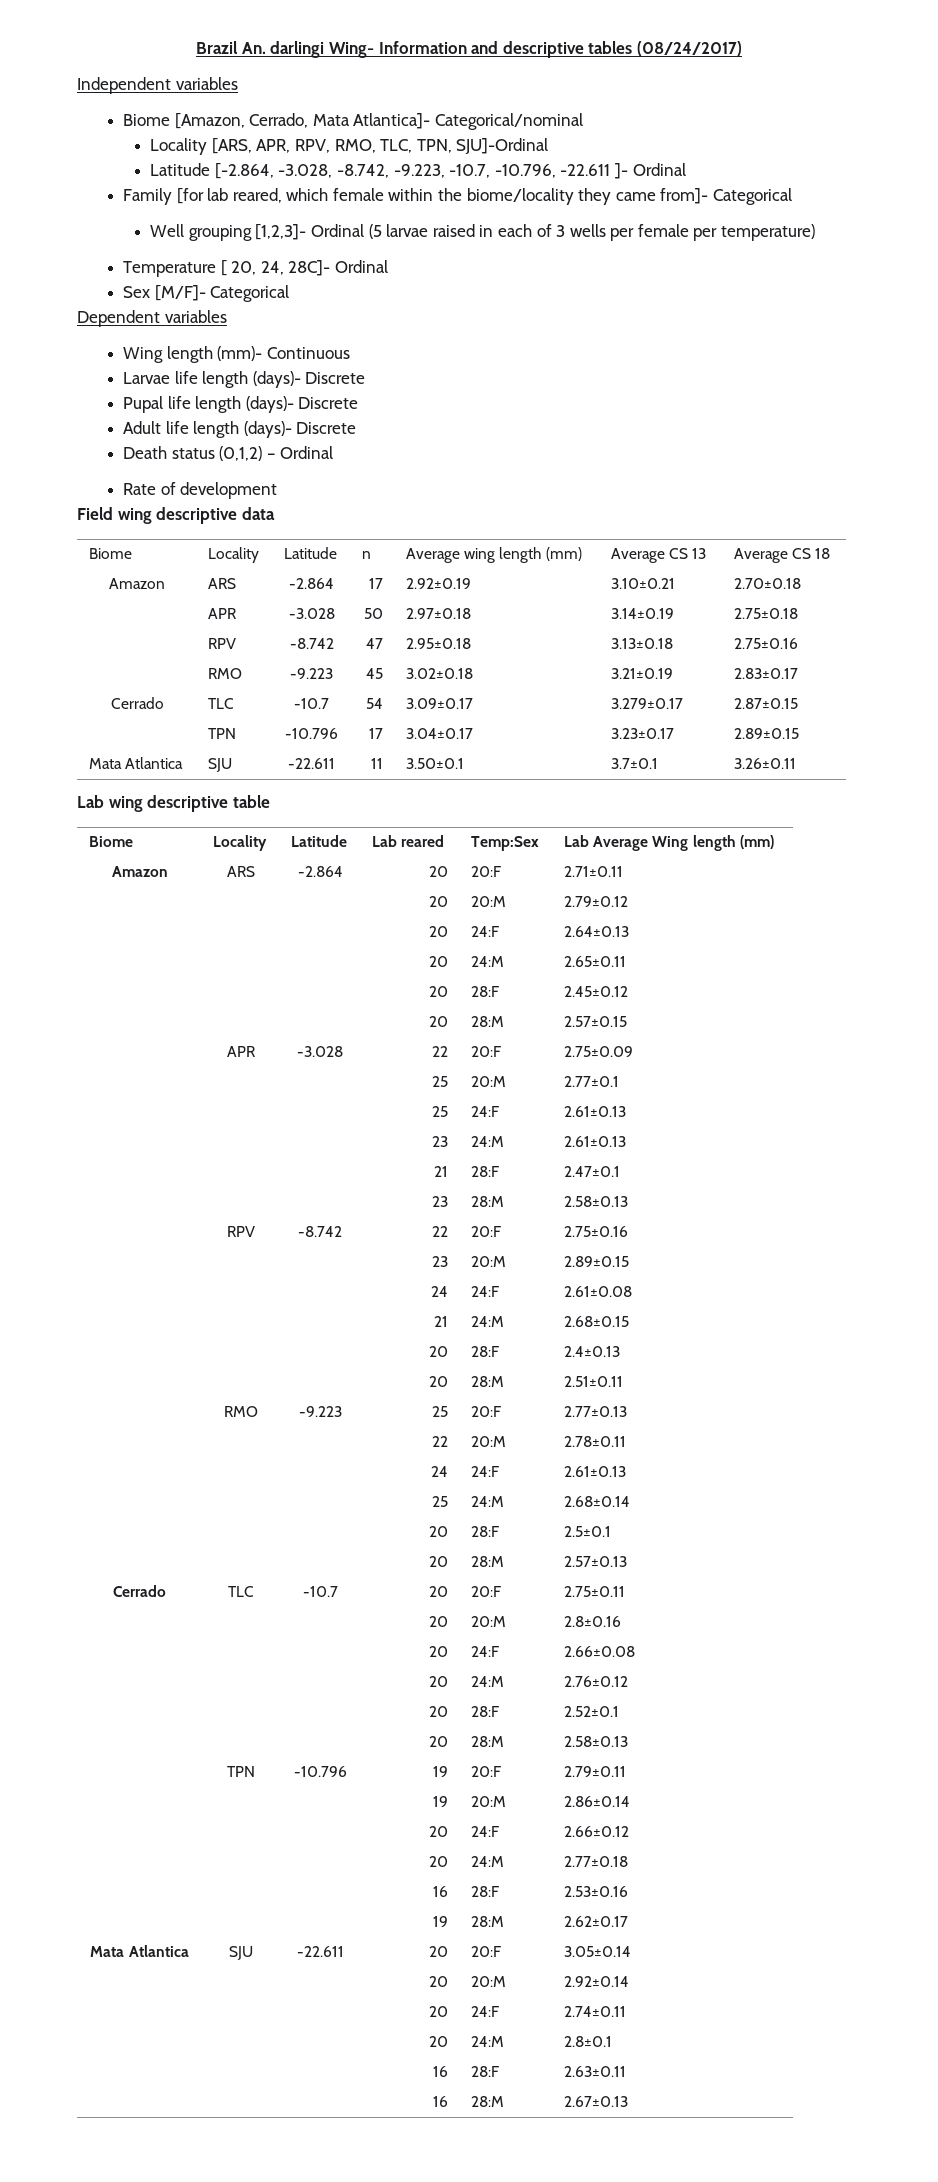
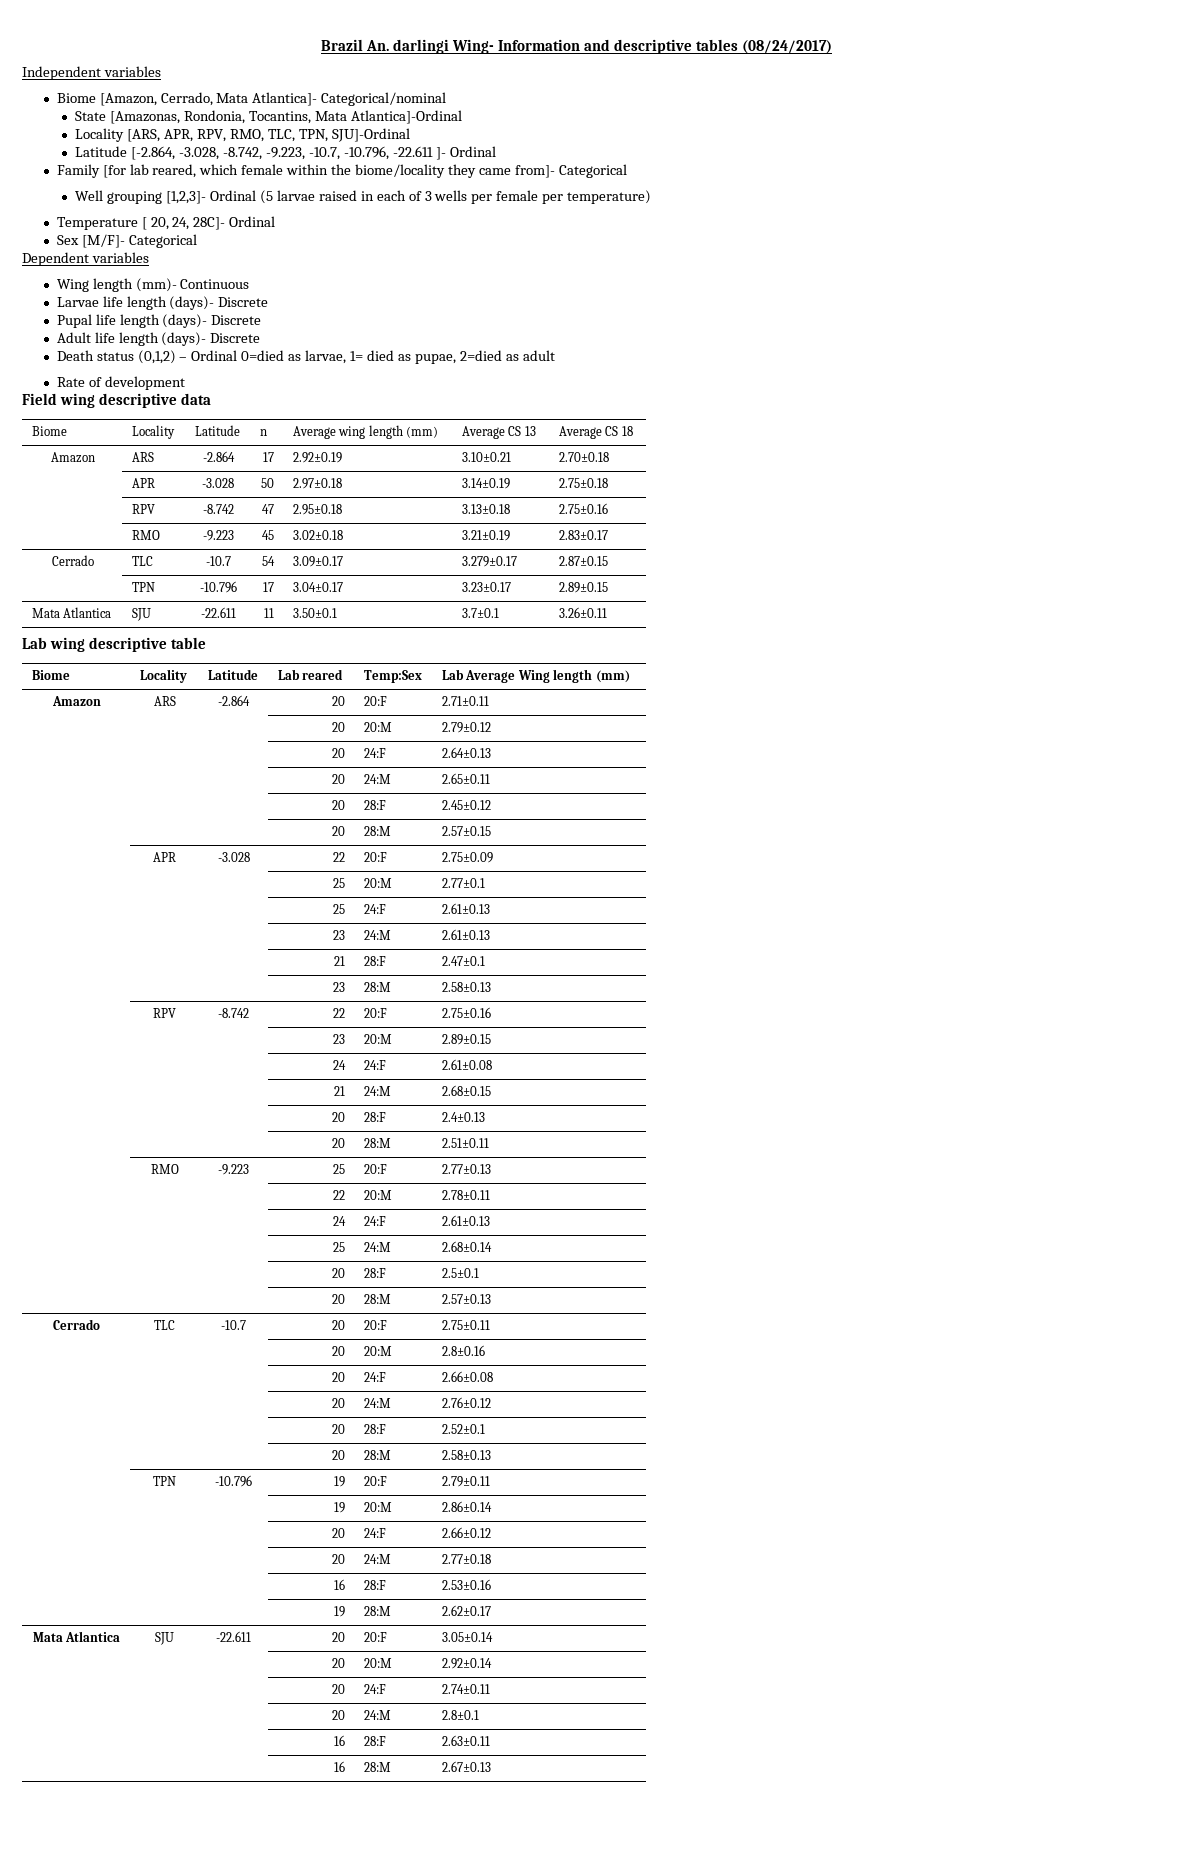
+ State [Amazonas, Rondonia, Tocantins, Mata Atlantica]-Ordinal
- Death status (0,1,2) – Ordinal
+ Death status (0,1,2) – Ordinal 0=died as larvae, 1= died as pupae, 2=died as adult

